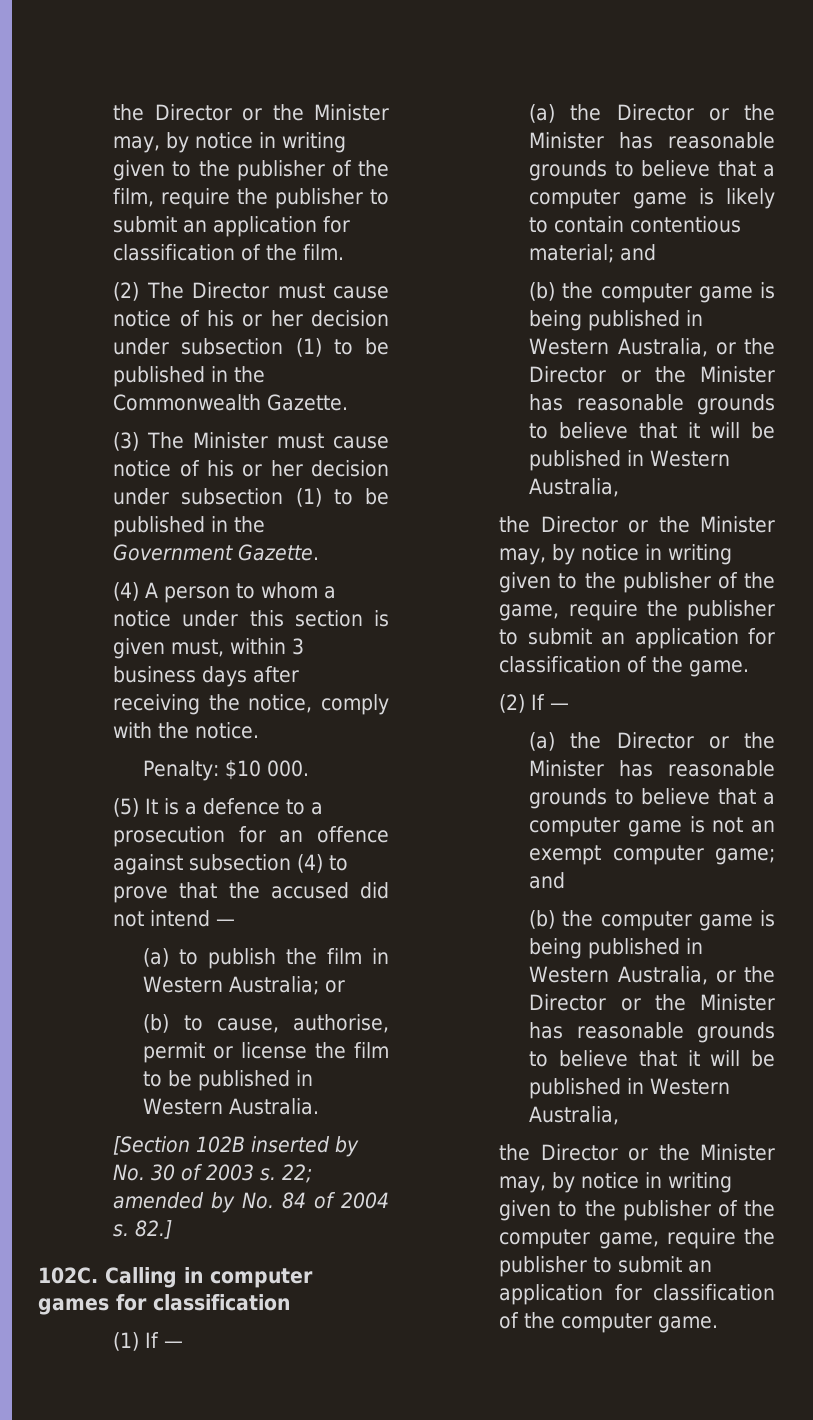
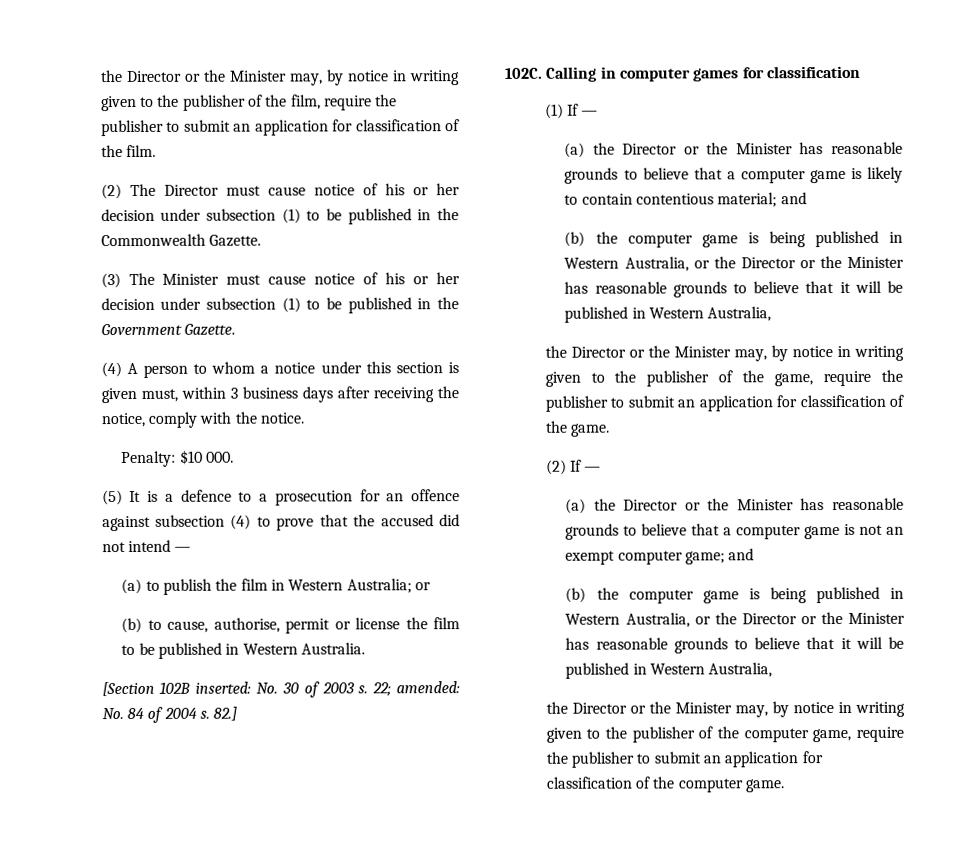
- [Section 102B inserted by No. 30 of 2003 s.
+ [Section 102B inserted: No. 30 of 2003 s.
- 22; amended by No. 84 of 2004 s.
+ 22; amended: No. 84 of 2004 s.

